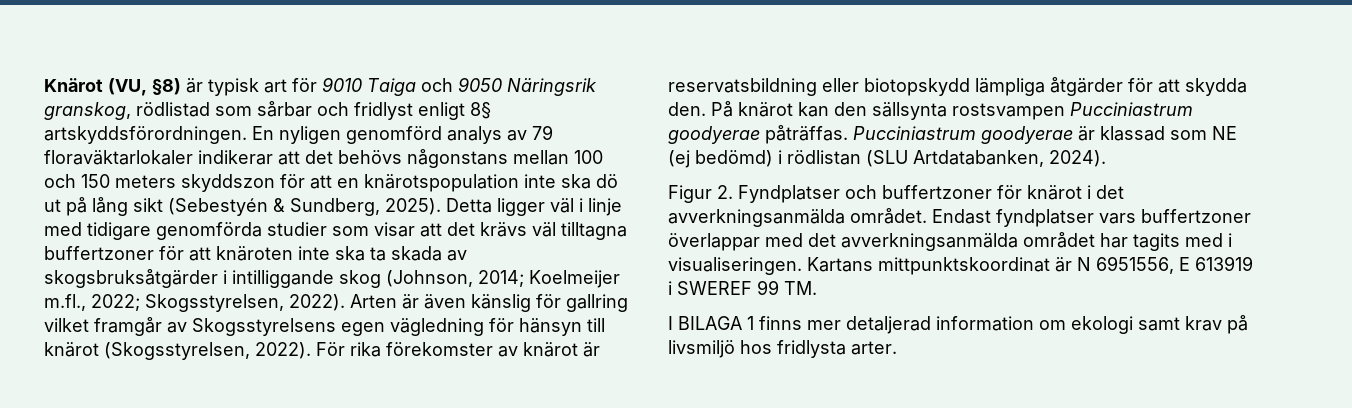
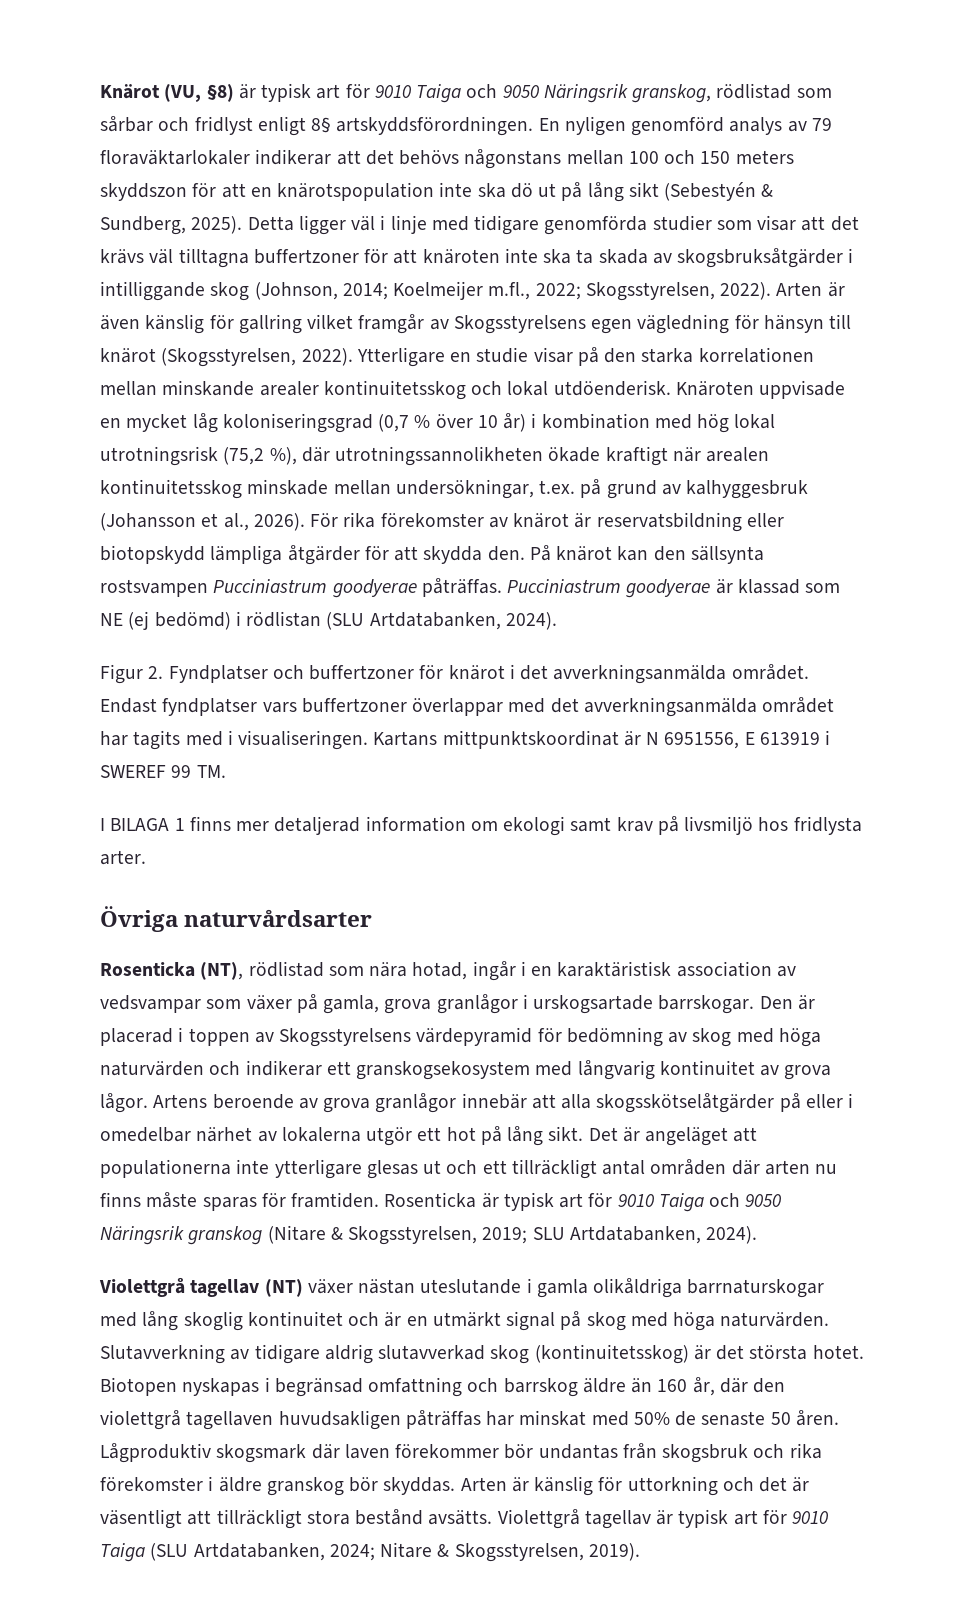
+ Ytterligare en studie visar på den starka korrelationen mellan minskande arealer kontinuitetsskog och lokal utdöenderisk. Knäroten uppvisade en mycket låg koloniseringsgrad (0,7 % över 10 år) i kombination med hög lokal utrotningsrisk (75,2 %), där utrotningssannolikheten ökade kraftigt när arealen kontinuitetsskog minskade mellan undersökningar, t.ex. på grund av kalhyggesbruk (Johansson et al., 2026).
+ Övriga naturvårdsarter
+ Rosenticka (NT), rödlistad som nära hotad, ingår i en karaktäristisk association av vedsvampar som växer på gamla, grova granlågor i urskogsartade barrskogar. Den är placerad i toppen av Skogsstyrelsens värdepyramid för bedömning av skog med höga naturvärden och indikerar ett granskogsekosystem med långvarig kontinuitet av grova lågor. Artens beroende av grova granlågor innebär att alla skogsskötselåtgärder på eller i omedelbar närhet av lokalerna utgör ett hot på lång sikt. Det är angeläget att populationerna inte ytterligare glesas ut och ett tillräckligt antal områden där arten nu finns måste sparas för framtiden. Rosenticka är typisk art för 9010 Taiga och 9050 Näringsrik granskog (Nitare & Skogsstyrelsen, 2019; SLU Artdatabanken, 2024).
+ Violettgrå tagellav (NT) växer nästan uteslutande i gamla olikåldriga barrnaturskogar med lång skoglig kontinuitet och är en utmärkt signal på skog med höga naturvärden. Slutavverkning av tidigare aldrig slutavverkad skog (kontinuitetsskog) är det största hotet. Biotopen nyskapas i begränsad omfattning och barrskog äldre än 160 år, där den violettgrå tagellaven huvudsakligen påträffas har minskat med 50% de senaste 50 åren. Lågproduktiv skogsmark där laven förekommer bör undantas från skogsbruk och rika förekomster i äldre granskog bör skyddas. Arten är känslig för uttorkning och det är väsentligt att tillräckligt stora bestånd avsätts. Violettgrå tagellav är typisk art för 9010 Taiga (SLU Artdatabanken, 2024; Nitare & Skogsstyrelsen, 2019).

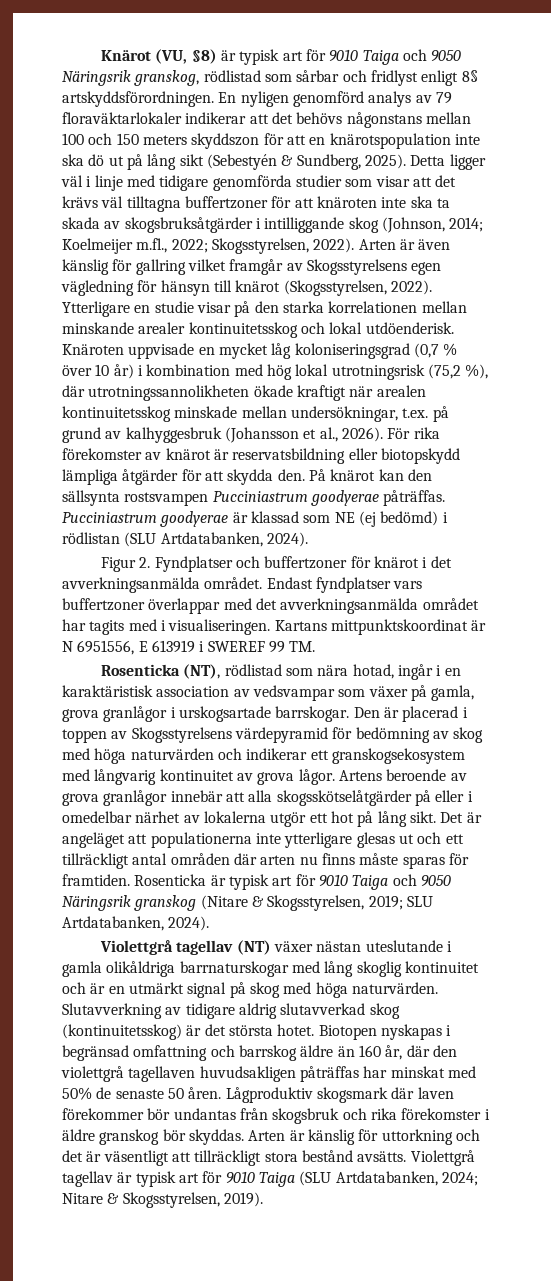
- I BILAGA 1 finns mer detaljerad information om ekologi samt krav på livsmiljö hos fridlysta arter.
- Övriga naturvårdsarter

